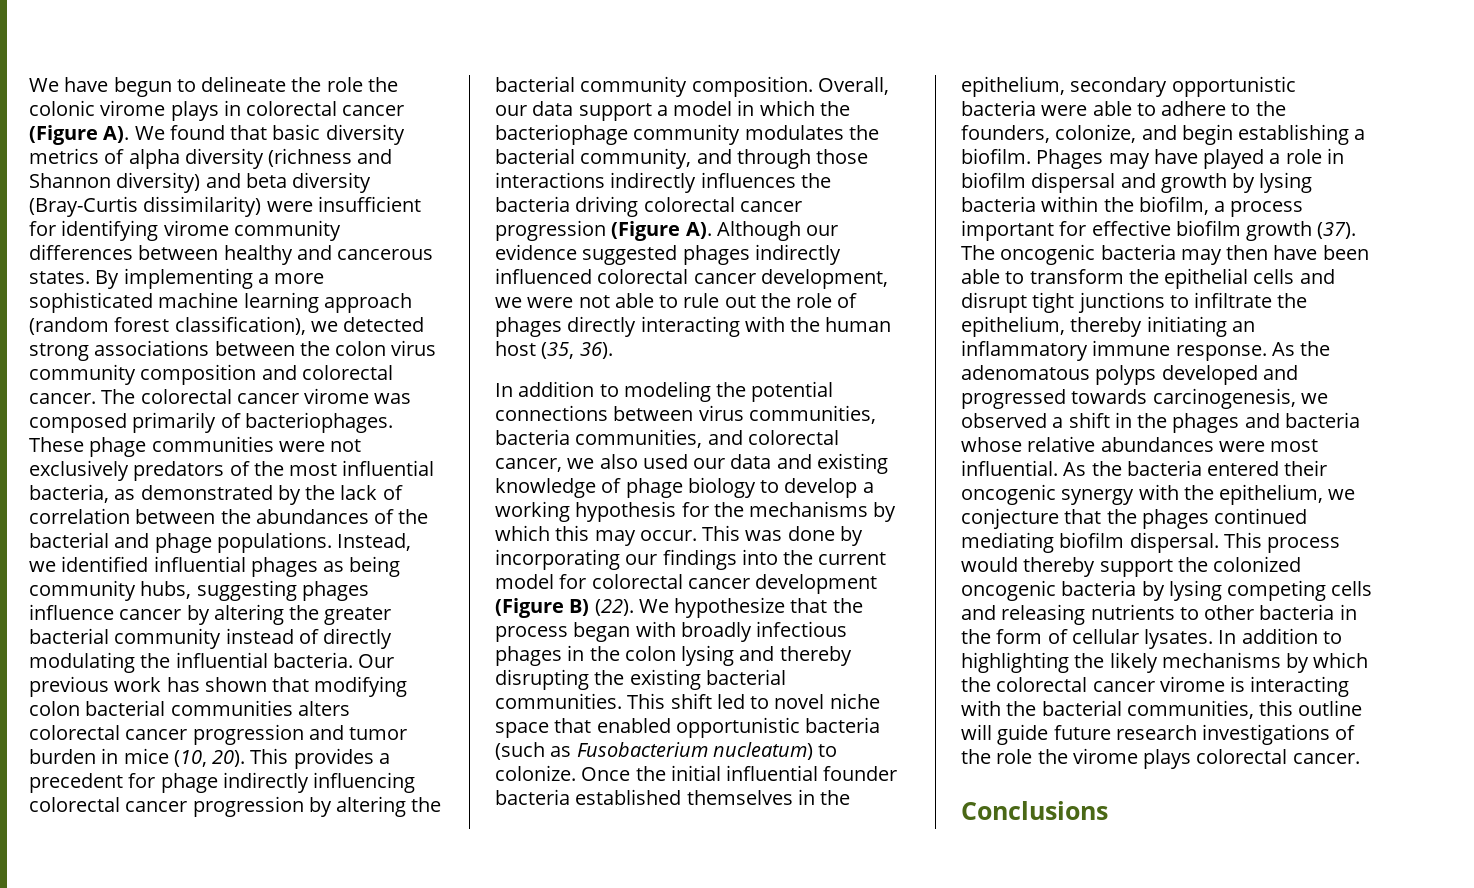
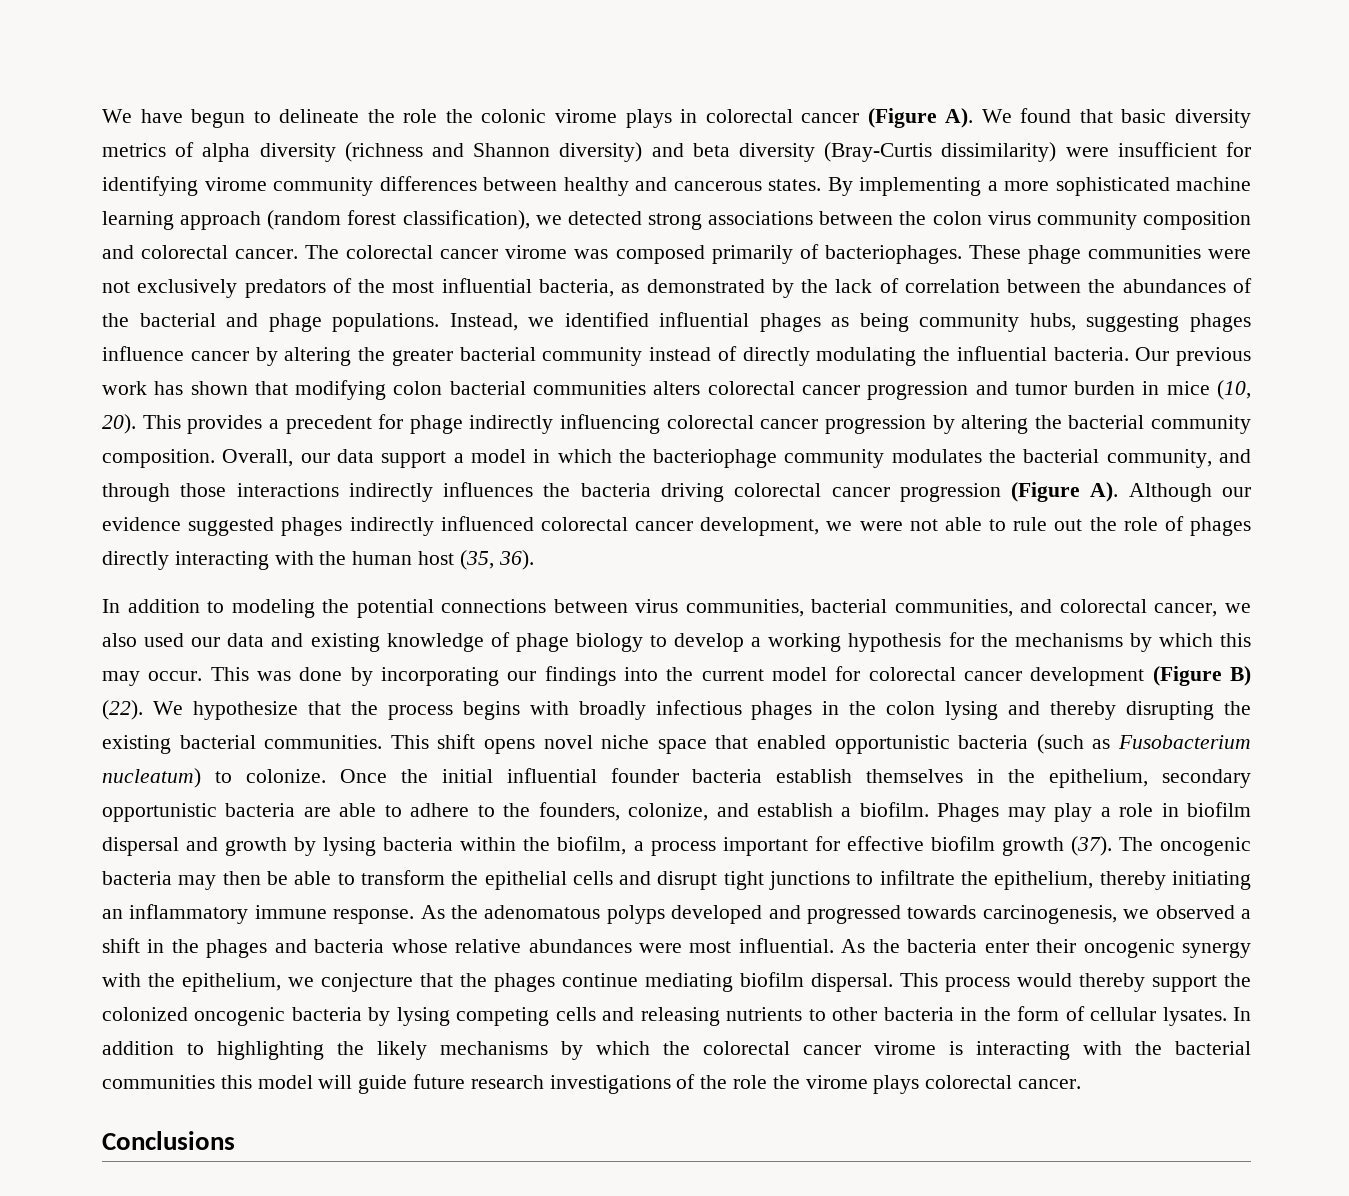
- In addition to modeling the potential connections between virus communities, bacteria communities, and colorectal cancer, we also used our data and existing knowledge of phage biology to develop a working hypothesis for the mechanisms by which this may occur.
+ In addition to modeling the potential connections between virus communities, bacterial communities, and colorectal cancer, we also used our data and existing knowledge of phage biology to develop a working hypothesis for the mechanisms by which this may occur.
- We hypothesize that the process began with broadly infectious phages in the colon lysing and thereby disrupting the existing bacterial communities.
+ We hypothesize that the process begins with broadly infectious phages in the colon lysing and thereby disrupting the existing bacterial communities.
- This shift led to novel niche space that enabled opportunistic bacteria (such as Fusobacterium nucleatum) to colonize.
+ This shift opens novel niche space that enabled opportunistic bacteria (such as Fusobacterium nucleatum) to colonize.
- Once the initial influential founder bacteria established themselves in the epithelium, secondary opportunistic bacteria were able to adhere to the founders, colonize, and begin establishing a biofilm.
+ Once the initial influential founder bacteria establish themselves in the epithelium, secondary opportunistic bacteria are able to adhere to the founders, colonize, and establish a biofilm.
- Phages may have played a role in biofilm dispersal and growth by lysing bacteria within the biofilm, a process important for effective biofilm growth (37).
+ Phages may play a role in biofilm dispersal and growth by lysing bacteria within the biofilm, a process important for effective biofilm growth (37).
- The oncogenic bacteria may then have been able to transform the epithelial cells and disrupt tight junctions to infiltrate the epithelium, thereby initiating an inflammatory immune response.
+ The oncogenic bacteria may then be able to transform the epithelial cells and disrupt tight junctions to infiltrate the epithelium, thereby initiating an inflammatory immune response.
- As the bacteria entered their oncogenic synergy with the epithelium, we conjecture that the phages continued mediating biofilm dispersal.
+ As the bacteria enter their oncogenic synergy with the epithelium, we conjecture that the phages continue mediating biofilm dispersal.
- In addition to highlighting the likely mechanisms by which the colorectal cancer virome is interacting with the bacterial communities, this outline will guide future research investigations of the role the virome plays colorectal cancer.
+ In addition to highlighting the likely mechanisms by which the colorectal cancer virome is interacting with the bacterial communities this model will guide future research investigations of the role the virome plays colorectal cancer.

